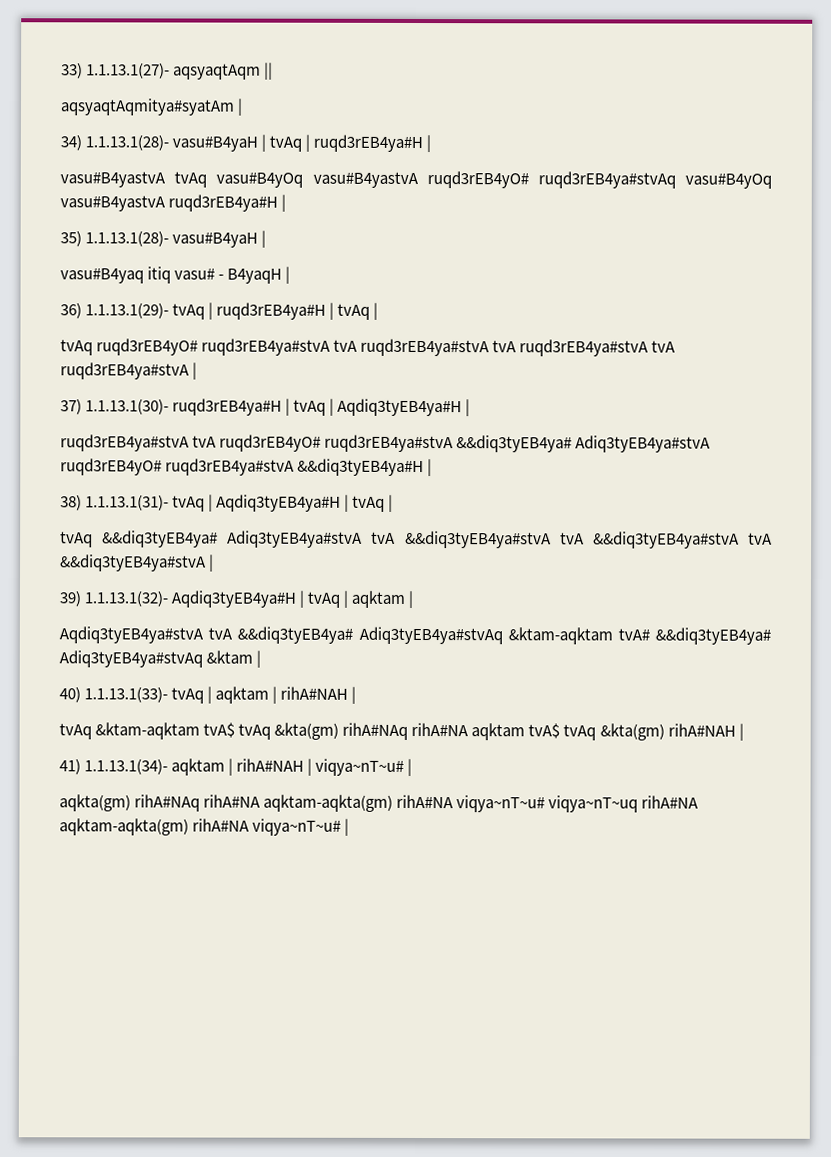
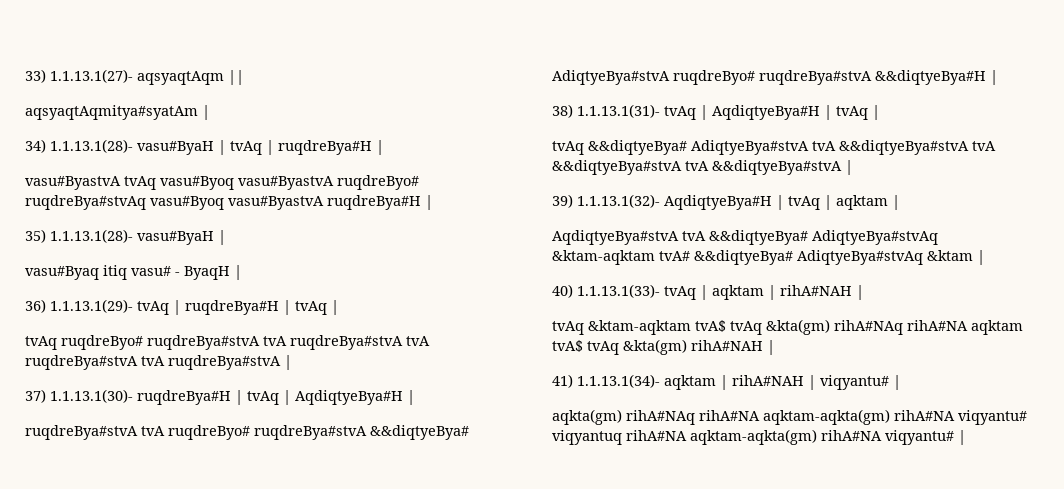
- 34) 1.1.13.1(28)- vasu#B4yaH | tvAq | ruqd3rEB4ya#H |
- vasu#B4yastvA tvAq vasu#B4yOq vasu#B4yastvA ruqd3rEB4yO# ruqd3rEB4ya#stvAq vasu#B4yOq vasu#B4yastvA ruqd3rEB4ya#H |
+ 34) 1.1.13.1(28)- vasu#ByaH | tvAq | ruqdreBya#H |
+ vasu#ByastvA tvAq vasu#Byoq vasu#ByastvA ruqdreByo# ruqdreBya#stvAq vasu#Byoq vasu#ByastvA ruqdreBya#H |
- 35) 1.1.13.1(28)- vasu#B4yaH |
- vasu#B4yaq itiq vasu# - B4yaqH |
+ 35) 1.1.13.1(28)- vasu#ByaH |
+ vasu#Byaq itiq vasu# - ByaqH |
- 36) 1.1.13.1(29)- tvAq | ruqd3rEB4ya#H | tvAq |
- tvAq ruqd3rEB4yO# ruqd3rEB4ya#stvA tvA ruqd3rEB4ya#stvA tvA ruqd3rEB4ya#stvA tvA ruqd3rEB4ya#stvA |
+ 36) 1.1.13.1(29)- tvAq | ruqdreBya#H | tvAq |
+ tvAq ruqdreByo# ruqdreBya#stvA tvA ruqdreBya#stvA tvA ruqdreBya#stvA tvA ruqdreBya#stvA |
- 37) 1.1.13.1(30)- ruqd3rEB4ya#H | tvAq | Aqdiq3tyEB4ya#H |
- ruqd3rEB4ya#stvA tvA ruqd3rEB4yO# ruqd3rEB4ya#stvA &&diq3tyEB4ya# Adiq3tyEB4ya#stvA ruqd3rEB4yO# ruqd3rEB4ya#stvA &&diq3tyEB4ya#H |
+ 37) 1.1.13.1(30)- ruqdreBya#H | tvAq | AqdiqtyeBya#H |
+ ruqdreBya#stvA tvA ruqdreByo# ruqdreBya#stvA &&diqtyeBya# AdiqtyeBya#stvA ruqdreByo# ruqdreBya#stvA &&diqtyeBya#H |
- 38) 1.1.13.1(31)- tvAq | Aqdiq3tyEB4ya#H | tvAq |
- tvAq &&diq3tyEB4ya# Adiq3tyEB4ya#stvA tvA &&diq3tyEB4ya#stvA tvA &&diq3tyEB4ya#stvA tvA &&diq3tyEB4ya#stvA |
+ 38) 1.1.13.1(31)- tvAq | AqdiqtyeBya#H | tvAq |
+ tvAq &&diqtyeBya# AdiqtyeBya#stvA tvA &&diqtyeBya#stvA tvA &&diqtyeBya#stvA tvA &&diqtyeBya#stvA |
- 39) 1.1.13.1(32)- Aqdiq3tyEB4ya#H | tvAq | aqktam |
+ 39) 1.1.13.1(32)- AqdiqtyeBya#H | tvAq | aqktam |
- Aqdiq3tyEB4ya#stvA tvA &&diq3tyEB4ya# Adiq3tyEB4ya#stvAq &ktam-aqktam tvA# &&diq3tyEB4ya# Adiq3tyEB4ya#stvAq &ktam |
+ AqdiqtyeBya#stvA tvA &&diqtyeBya# AdiqtyeBya#stvAq &ktam-aqktam tvA# &&diqtyeBya# AdiqtyeBya#stvAq &ktam |
- 41) 1.1.13.1(34)- aqktam | rihA#NAH | viqya~nT~u# |
+ 41) 1.1.13.1(34)- aqktam | rihA#NAH | viqyantu# |
- aqkta(gm) rihA#NAq rihA#NA aqktam-aqkta(gm) rihA#NA viqya~nT~u# viqya~nT~uq rihA#NA aqktam-aqkta(gm) rihA#NA viqya~nT~u# |
+ aqkta(gm) rihA#NAq rihA#NA aqktam-aqkta(gm) rihA#NA viqyantu# viqyantuq rihA#NA aqktam-aqkta(gm) rihA#NA viqyantu# |

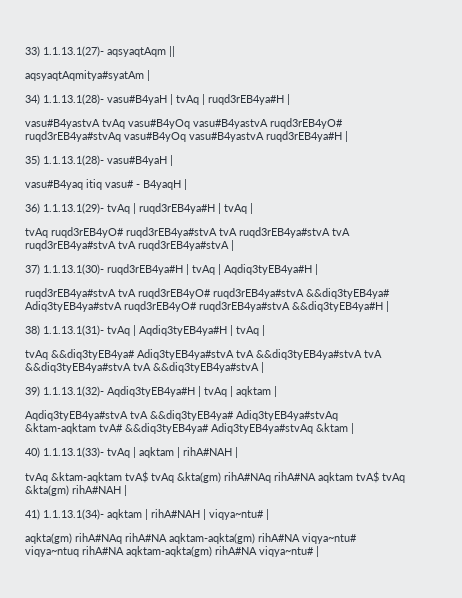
- 34) 1.1.13.1(28)- vasu#ByaH | tvAq | ruqdreBya#H |
- vasu#ByastvA tvAq vasu#Byoq vasu#ByastvA ruqdreByo# ruqdreBya#stvAq vasu#Byoq vasu#ByastvA ruqdreBya#H |
+ 34) 1.1.13.1(28)- vasu#B4yaH | tvAq | ruqd3rEB4ya#H |
+ vasu#B4yastvA tvAq vasu#B4yOq vasu#B4yastvA ruqd3rEB4yO# ruqd3rEB4ya#stvAq vasu#B4yOq vasu#B4yastvA ruqd3rEB4ya#H |
- 35) 1.1.13.1(28)- vasu#ByaH |
- vasu#Byaq itiq vasu# - ByaqH |
+ 35) 1.1.13.1(28)- vasu#B4yaH |
+ vasu#B4yaq itiq vasu# - B4yaqH |
- 36) 1.1.13.1(29)- tvAq | ruqdreBya#H | tvAq |
- tvAq ruqdreByo# ruqdreBya#stvA tvA ruqdreBya#stvA tvA ruqdreBya#stvA tvA ruqdreBya#stvA |
+ 36) 1.1.13.1(29)- tvAq | ruqd3rEB4ya#H | tvAq |
+ tvAq ruqd3rEB4yO# ruqd3rEB4ya#stvA tvA ruqd3rEB4ya#stvA tvA ruqd3rEB4ya#stvA tvA ruqd3rEB4ya#stvA |
- 37) 1.1.13.1(30)- ruqdreBya#H | tvAq | AqdiqtyeBya#H |
- ruqdreBya#stvA tvA ruqdreByo# ruqdreBya#stvA &&diqtyeBya# AdiqtyeBya#stvA ruqdreByo# ruqdreBya#stvA &&diqtyeBya#H |
+ 37) 1.1.13.1(30)- ruqd3rEB4ya#H | tvAq | Aqdiq3tyEB4ya#H |
+ ruqd3rEB4ya#stvA tvA ruqd3rEB4yO# ruqd3rEB4ya#stvA &&diq3tyEB4ya# Adiq3tyEB4ya#stvA ruqd3rEB4yO# ruqd3rEB4ya#stvA &&diq3tyEB4ya#H |
- 38) 1.1.13.1(31)- tvAq | AqdiqtyeBya#H | tvAq |
- tvAq &&diqtyeBya# AdiqtyeBya#stvA tvA &&diqtyeBya#stvA tvA &&diqtyeBya#stvA tvA &&diqtyeBya#stvA |
+ 38) 1.1.13.1(31)- tvAq | Aqdiq3tyEB4ya#H | tvAq |
+ tvAq &&diq3tyEB4ya# Adiq3tyEB4ya#stvA tvA &&diq3tyEB4ya#stvA tvA &&diq3tyEB4ya#stvA tvA &&diq3tyEB4ya#stvA |
- 39) 1.1.13.1(32)- AqdiqtyeBya#H | tvAq | aqktam |
+ 39) 1.1.13.1(32)- Aqdiq3tyEB4ya#H | tvAq | aqktam |
- AqdiqtyeBya#stvA tvA &&diqtyeBya# AdiqtyeBya#stvAq &ktam-aqktam tvA# &&diqtyeBya# AdiqtyeBya#stvAq &ktam |
+ Aqdiq3tyEB4ya#stvA tvA &&diq3tyEB4ya# Adiq3tyEB4ya#stvAq &ktam-aqktam tvA# &&diq3tyEB4ya# Adiq3tyEB4ya#stvAq &ktam |
- 41) 1.1.13.1(34)- aqktam | rihA#NAH | viqyantu# |
+ 41) 1.1.13.1(34)- aqktam | rihA#NAH | viqya~ntu# |
- aqkta(gm) rihA#NAq rihA#NA aqktam-aqkta(gm) rihA#NA viqyantu# viqyantuq rihA#NA aqktam-aqkta(gm) rihA#NA viqyantu# |
+ aqkta(gm) rihA#NAq rihA#NA aqktam-aqkta(gm) rihA#NA viqya~ntu# viqya~ntuq rihA#NA aqktam-aqkta(gm) rihA#NA viqya~ntu# |

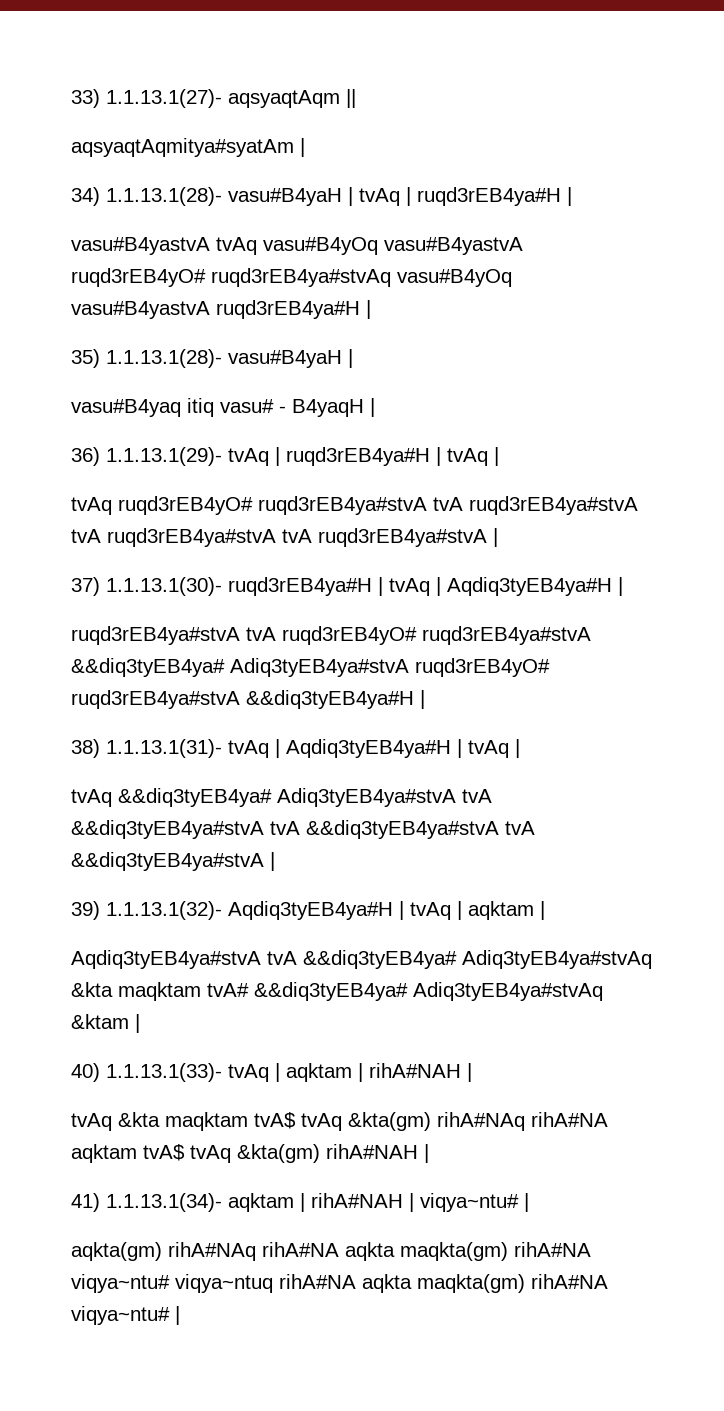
- Aqdiq3tyEB4ya#stvA tvA &&diq3tyEB4ya# Adiq3tyEB4ya#stvAq &ktam-aqktam tvA# &&diq3tyEB4ya# Adiq3tyEB4ya#stvAq &ktam |
+ Aqdiq3tyEB4ya#stvA tvA &&diq3tyEB4ya# Adiq3tyEB4ya#stvAq &kta maqktam tvA# &&diq3tyEB4ya# Adiq3tyEB4ya#stvAq &ktam |
- tvAq &ktam-aqktam tvA$ tvAq &kta(gm) rihA#NAq rihA#NA aqktam tvA$ tvAq &kta(gm) rihA#NAH |
+ tvAq &kta maqktam tvA$ tvAq &kta(gm) rihA#NAq rihA#NA aqktam tvA$ tvAq &kta(gm) rihA#NAH |
- aqkta(gm) rihA#NAq rihA#NA aqktam-aqkta(gm) rihA#NA viqya~ntu# viqya~ntuq rihA#NA aqktam-aqkta(gm) rihA#NA viqya~ntu# |
+ aqkta(gm) rihA#NAq rihA#NA aqkta maqkta(gm) rihA#NA viqya~ntu# viqya~ntuq rihA#NA aqkta maqkta(gm) rihA#NA viqya~ntu# |

